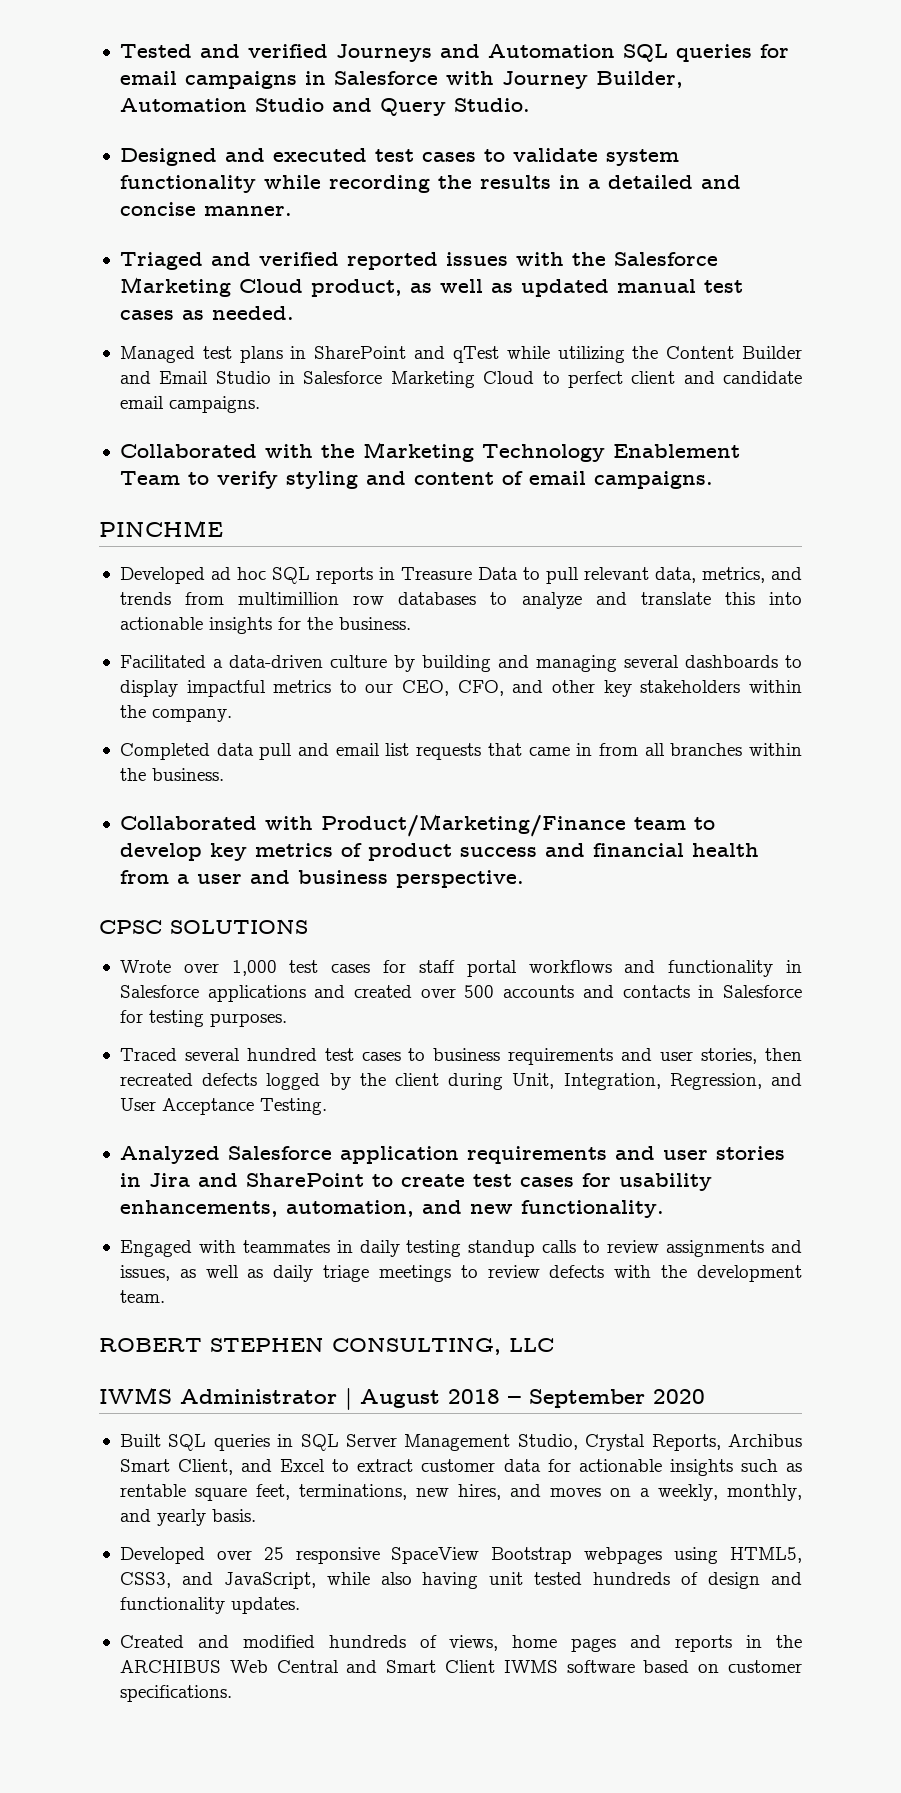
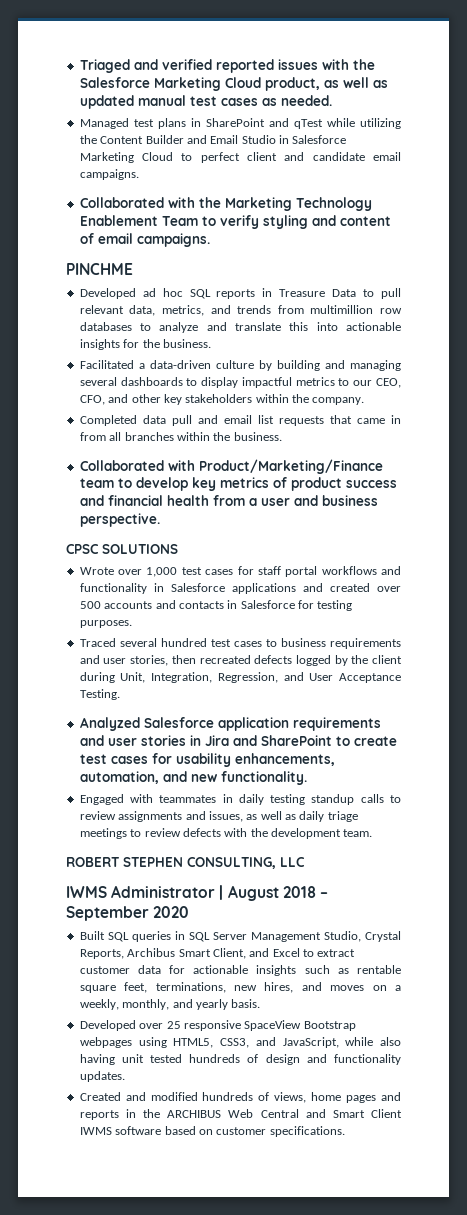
- Tested and verified Journeys and Automation SQL queries for email campaigns in Salesforce with Journey Builder, Automation Studio and Query Studio.
- Designed and executed test cases to validate system functionality while recording the results in a detailed and concise manner.

